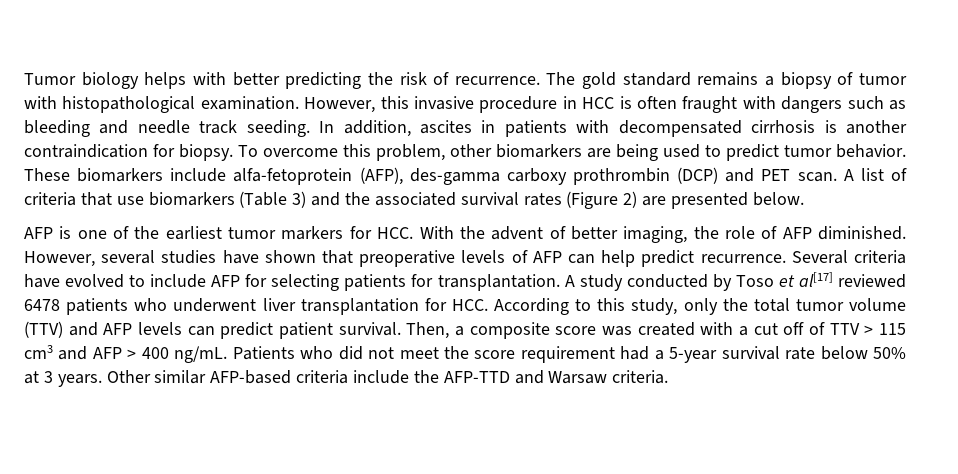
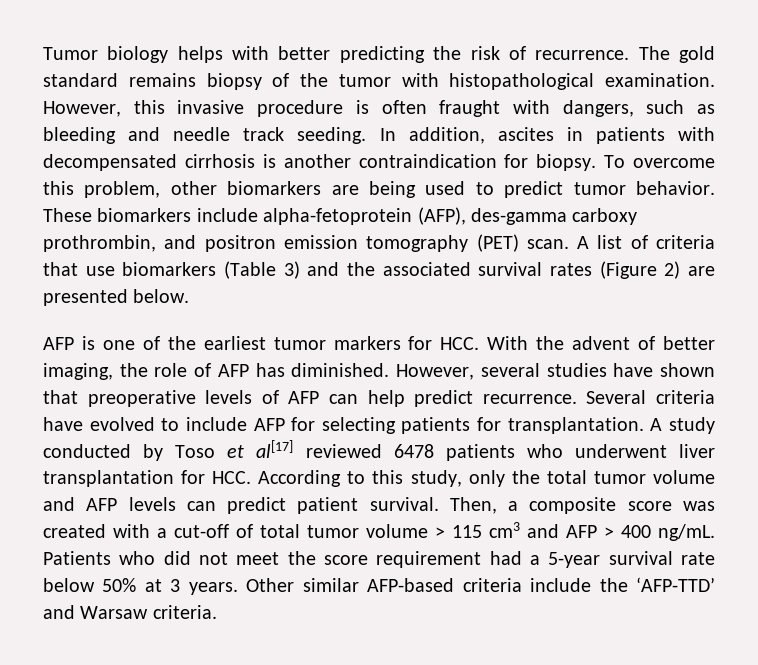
- The gold standard remains a biopsy of tumor with histopathological examination.
+ The gold standard remains biopsy of the tumor with histopathological examination.
- However, this invasive procedure in HCC is often fraught with dangers such as bleeding and needle track seeding.
+ However, this invasive procedure is often fraught with dangers, such as bleeding and needle track seeding.
- These biomarkers include alfa-fetoprotein (AFP), des-gamma carboxy prothrombin (DCP) and PET scan.
+ These biomarkers include alpha-fetoprotein (AFP), des-gamma carboxy prothrombin, and positron emission tomography (PET) scan.
- AFP is one of the earliest tumor markers for HCC. With the advent of better imaging, the role of AFP diminished.
+ AFP is one of the earliest tumor markers for HCC. With the advent of better imaging, the role of AFP has diminished.
- A study conducted by Toso et al[17] reviewed 6478 patients who underwent liver transplantation for HCC. According to this study, only the total tumor volume (TTV) and AFP levels can predict patient survival.
+ A study conducted by Toso et al[17] reviewed 6478 patients who underwent liver transplantation for HCC. According to this study, only the total tumor volume and AFP levels can predict patient survival.
- Then, a composite score was created with a cut off of TTV > 115 cm3 and AFP > 400 ng/mL.
+ Then, a composite score was created with a cut-off of total tumor volume > 115 cm3 and AFP > 400 ng/mL.
- Other similar AFP-based criteria include the AFP-TTD and Warsaw criteria.
+ Other similar AFP-based criteria include the ‘AFP-TTD’ and Warsaw criteria.

